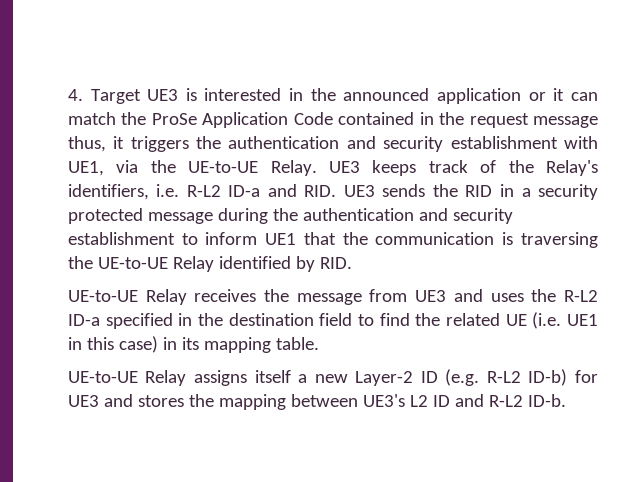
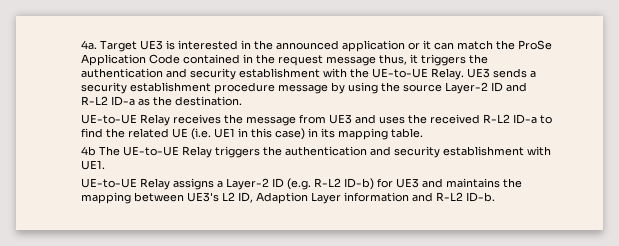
- 4. Target UE3 is interested in the announced application or it can match the ProSe Application Code contained in the request message thus, it triggers the authentication and security establishment with UE1, via the UE-to-UE Relay.
+ 4a. Target UE3 is interested in the announced application or it can match the ProSe Application Code contained in the request message thus, it triggers the authentication and security establishment with the UE-to-UE Relay.
- UE3 keeps track of the Relay's identifiers, i.e. R-L2 ID-a and RID. UE3 sends the RID in a security protected message during the authentication and security establishment to inform UE1 that the communication is traversing the UE-to-UE Relay identified by RID.
+ UE3 sends a security establishment procedure message by using the source Layer-2 ID and R-L2 ID-a as the destination.
- UE-to-UE Relay receives the message from UE3 and uses the R-L2 ID-a specified in the destination field to find the related UE (i.e. UE1 in this case) in its mapping table.
+ UE-to-UE Relay receives the message from UE3 and uses the received R-L2 ID-a to find the related UE (i.e. UE1 in this case) in its mapping table.
+ 4b The UE-to-UE Relay triggers the authentication and security establishment with UE1.
- UE-to-UE Relay assigns itself a new Layer-2 ID (e.g. R-L2 ID-b) for UE3 and stores the mapping between UE3's L2 ID and R-L2 ID-b.
+ UE-to-UE Relay assigns a Layer-2 ID (e.g. R-L2 ID-b) for UE3 and maintains the mapping between UE3's L2 ID, Adaption Layer information and R-L2 ID-b.

